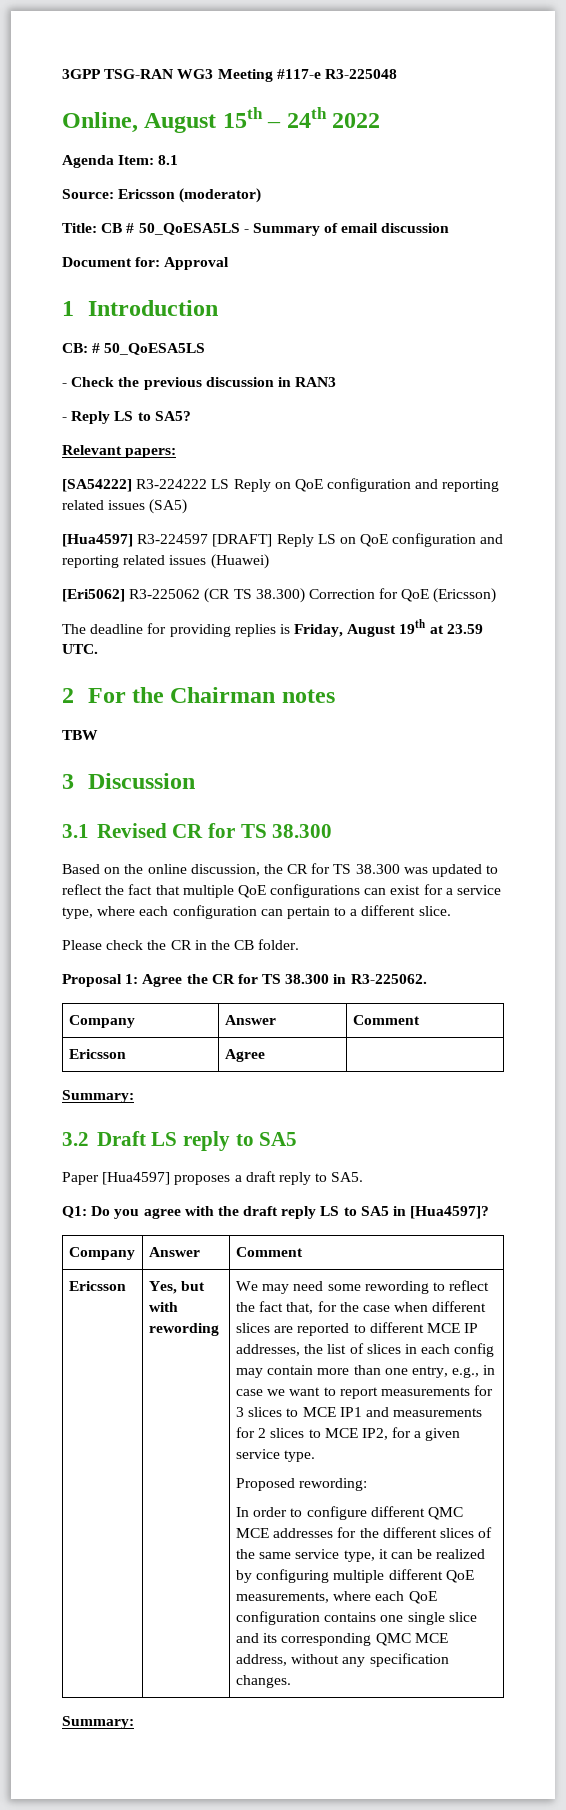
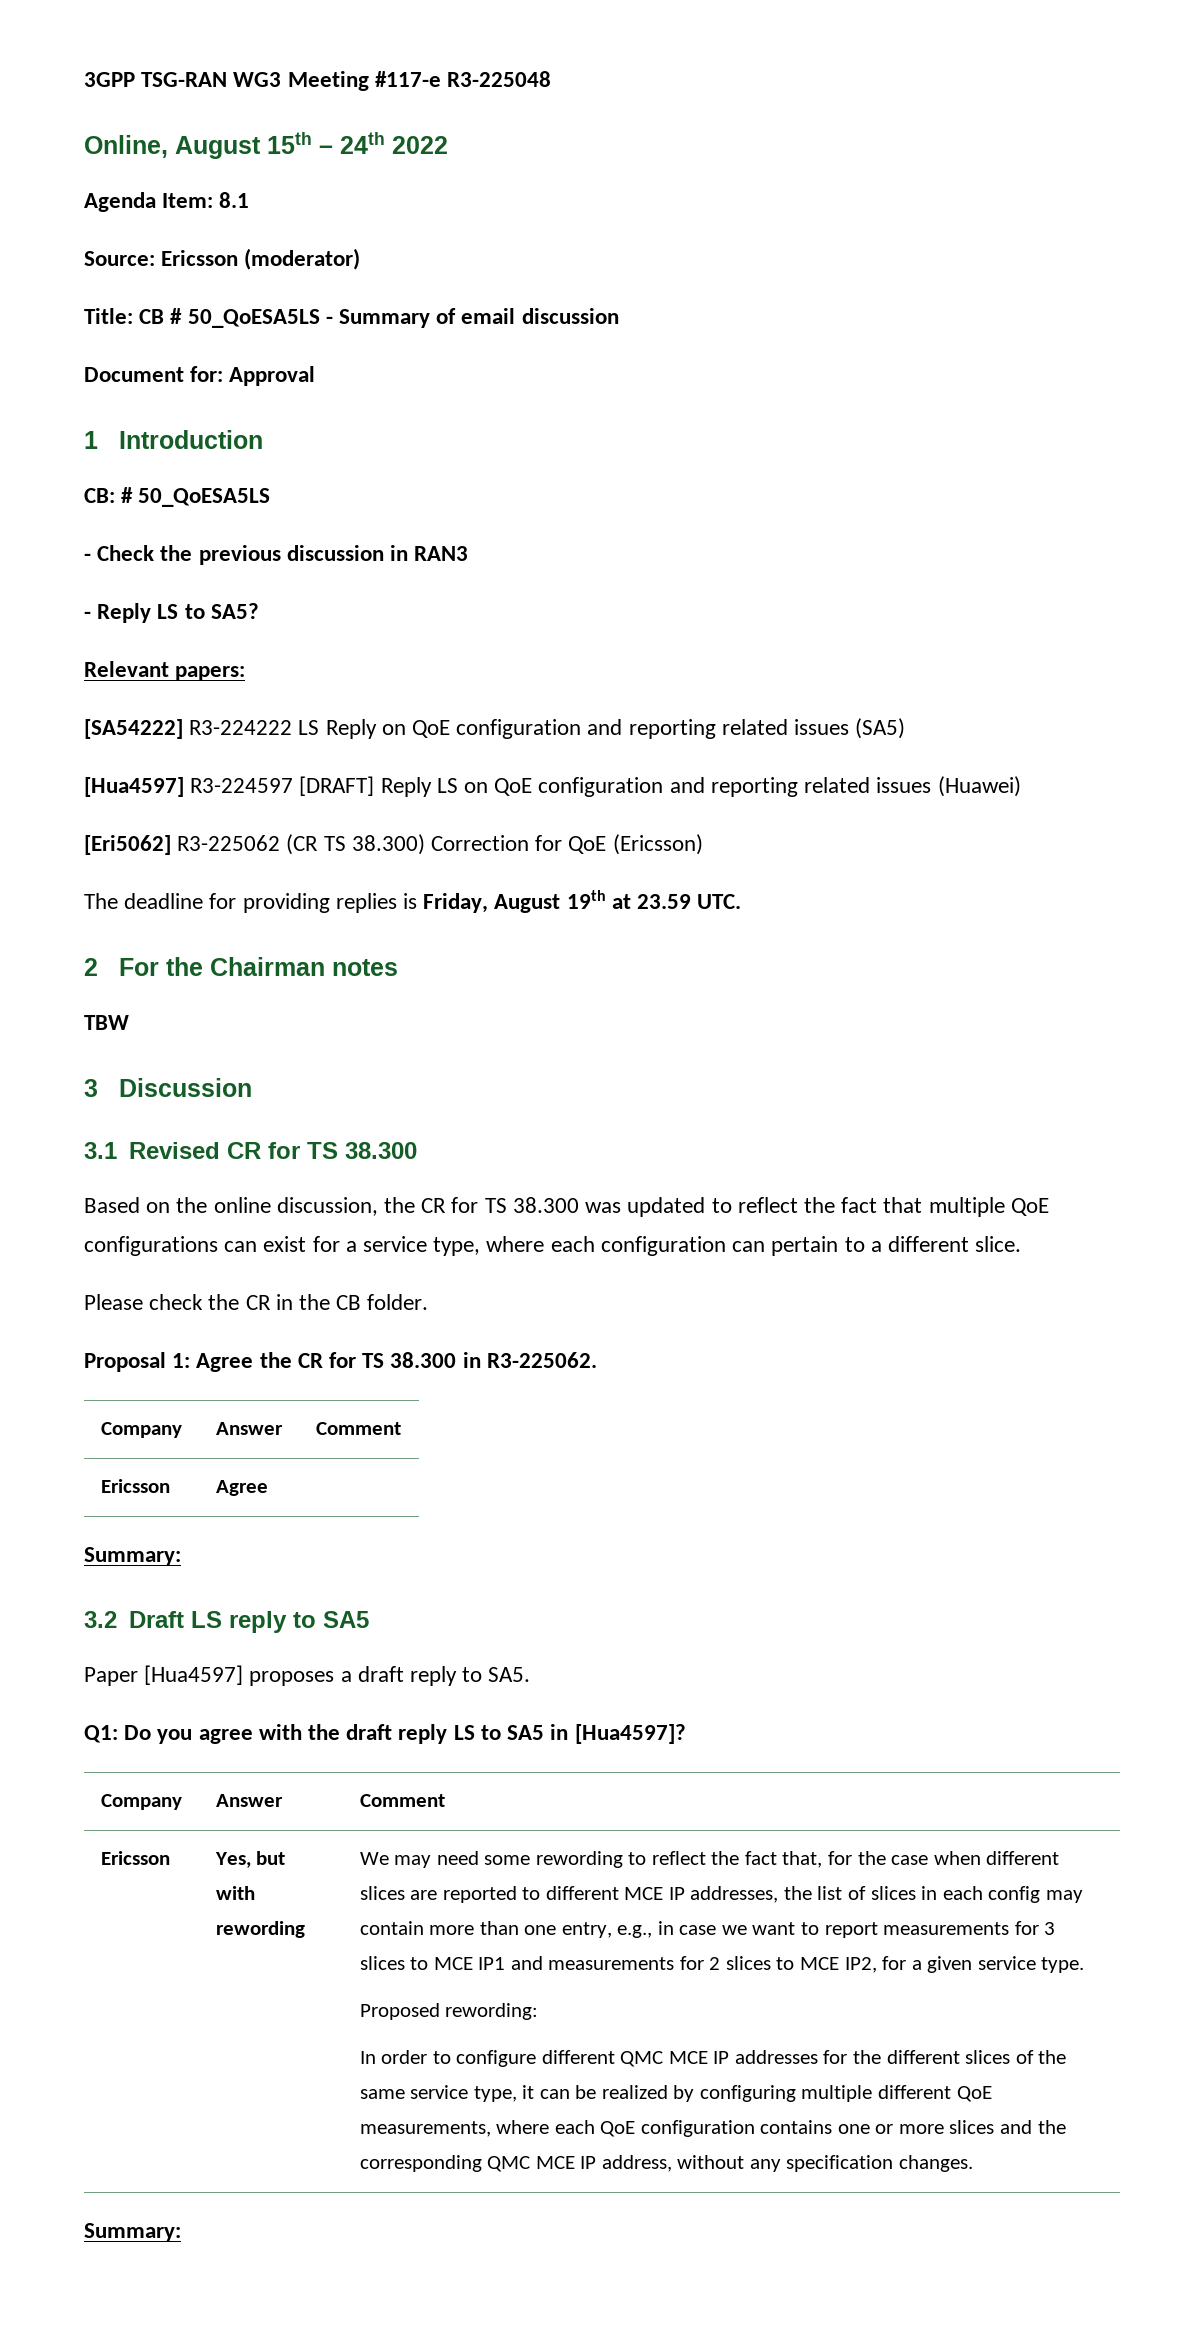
- In order to configure different QMC MCE addresses for the different slices of the same service type, it can be realized by configuring multiple different QoE measurements, where each QoE configuration contains one single slice and its corresponding QMC MCE address, without any specification changes.
+ In order to configure different QMC MCE IP addresses for the different slices of the same service type, it can be realized by configuring multiple different QoE measurements, where each QoE configuration contains one or more slices and the corresponding QMC MCE IP address, without any specification changes.

